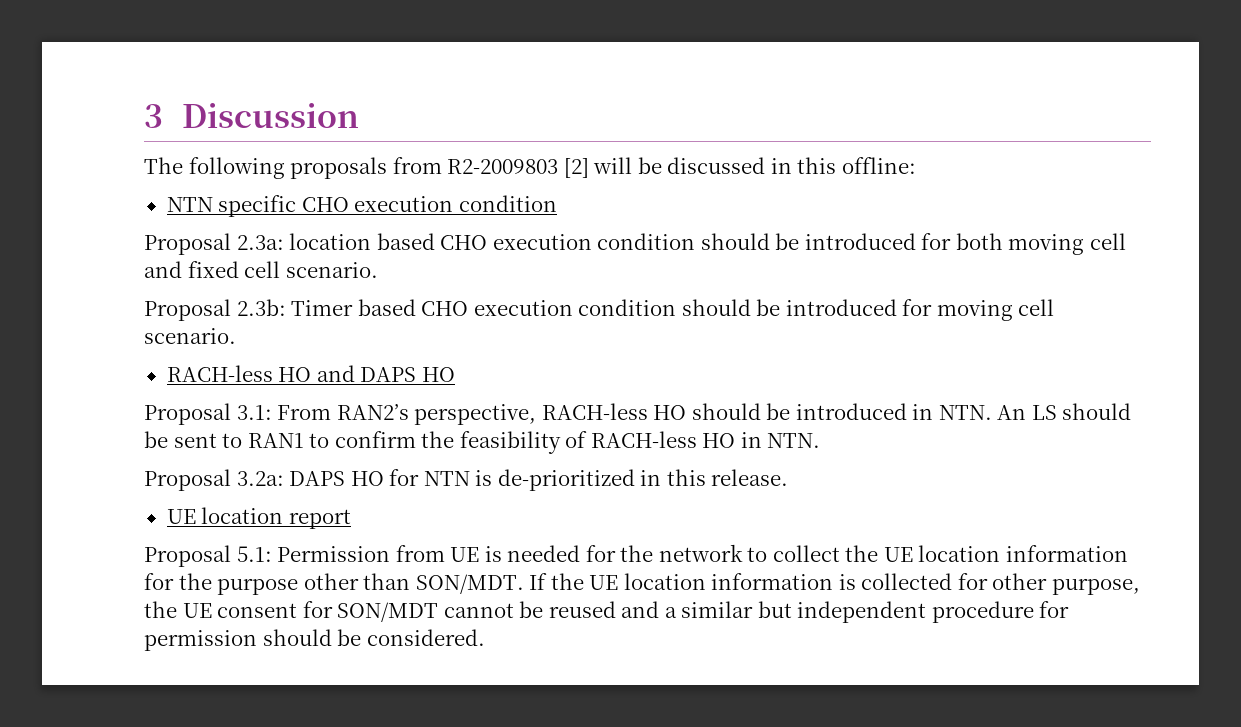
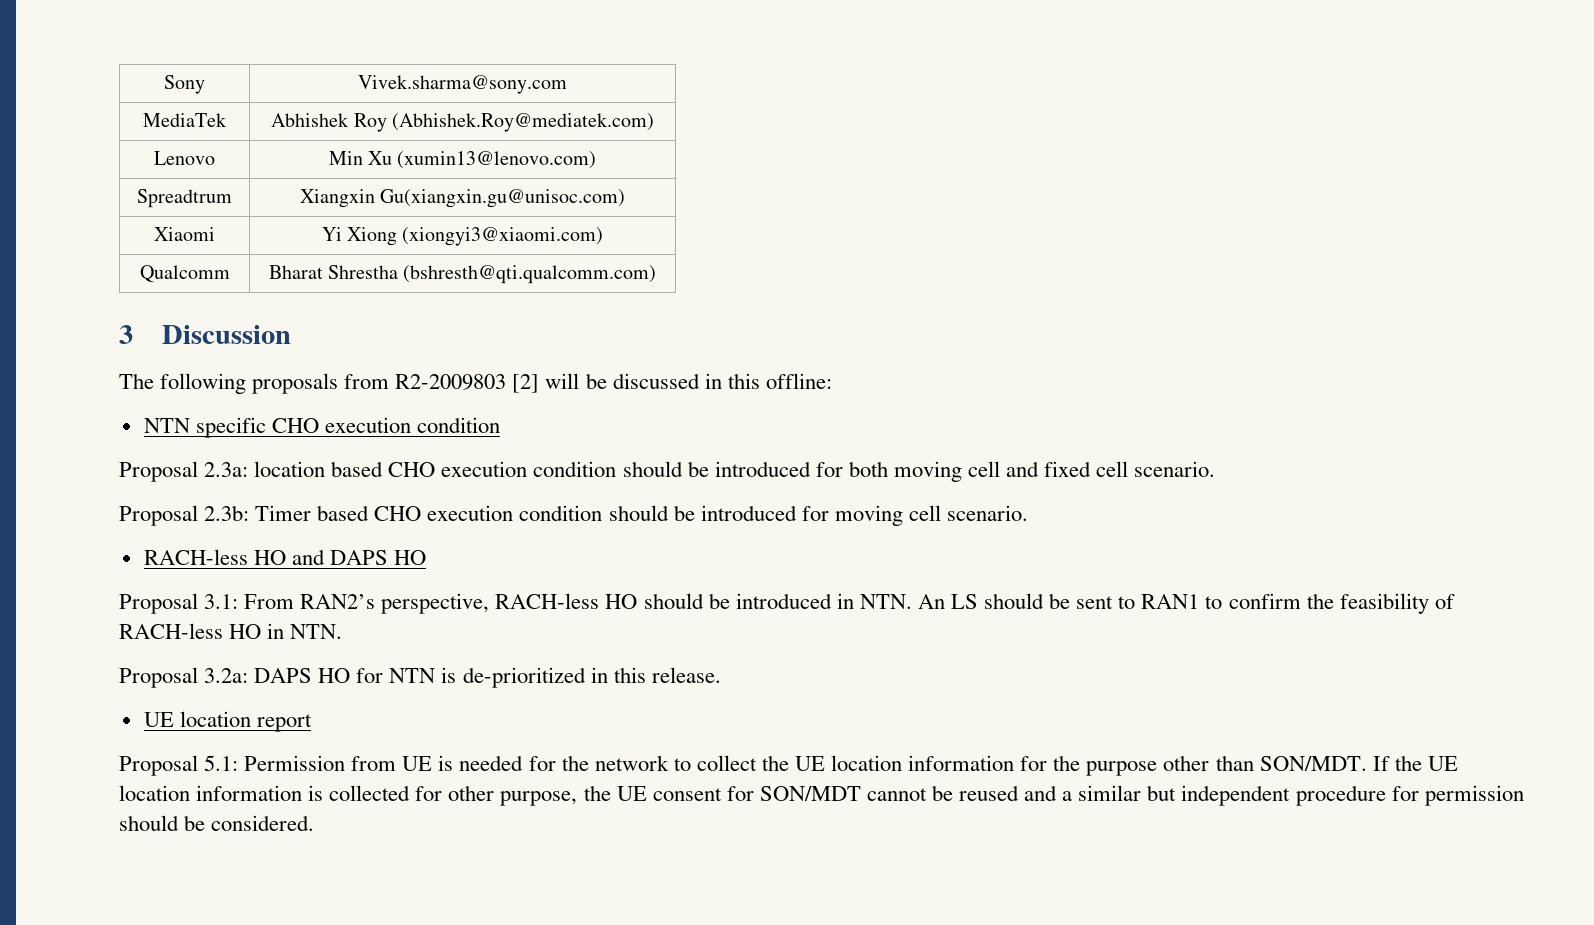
+ Sony | Vivek.sharma@sony.com
+ MediaTek | Abhishek Roy (Abhishek.Roy@mediatek.com)
+ Lenovo | Min Xu (xumin13@lenovo.com)
+ Spreadtrum | Xiangxin Gu(xiangxin.gu@unisoc.com)
+ Xiaomi | Yi Xiong (xiongyi3@xiaomi.com)
+ Qualcomm | Bharat Shrestha (bshresth@qti.qualcomm.com)

